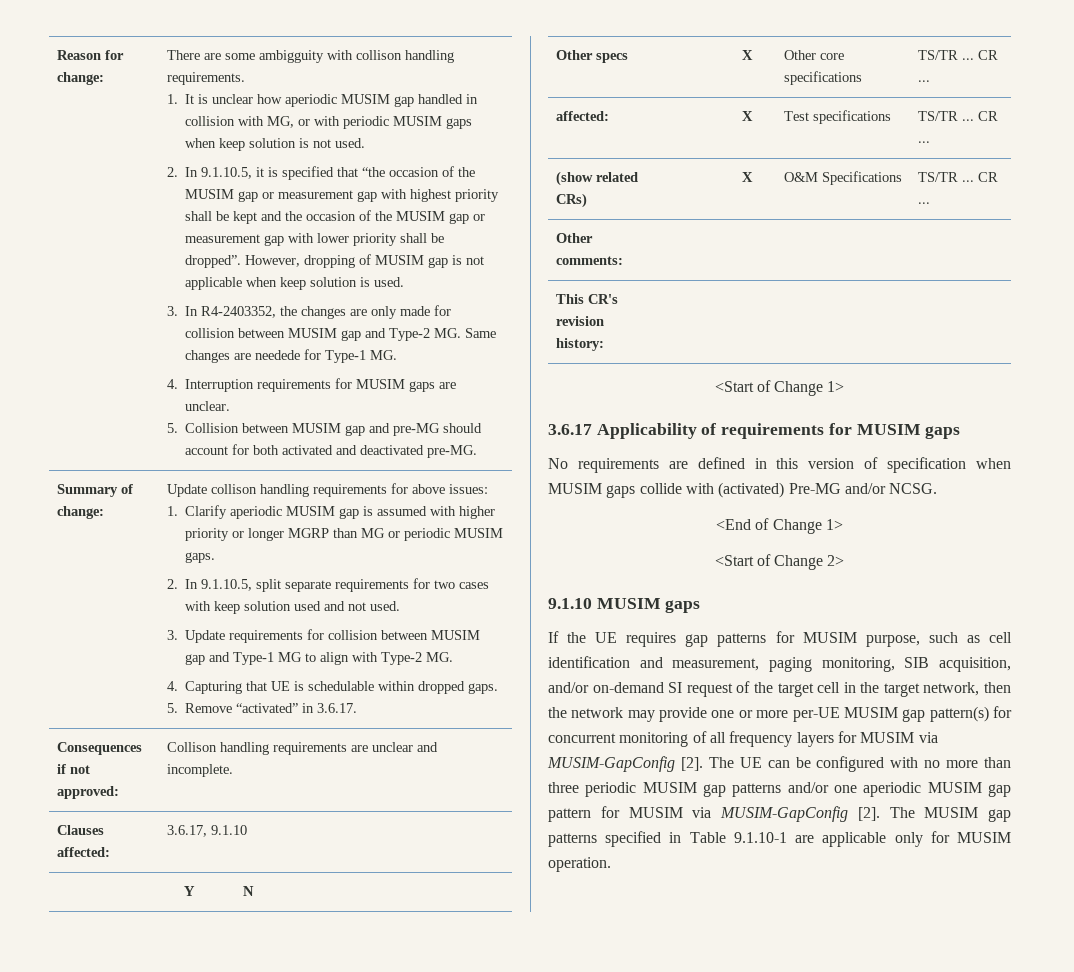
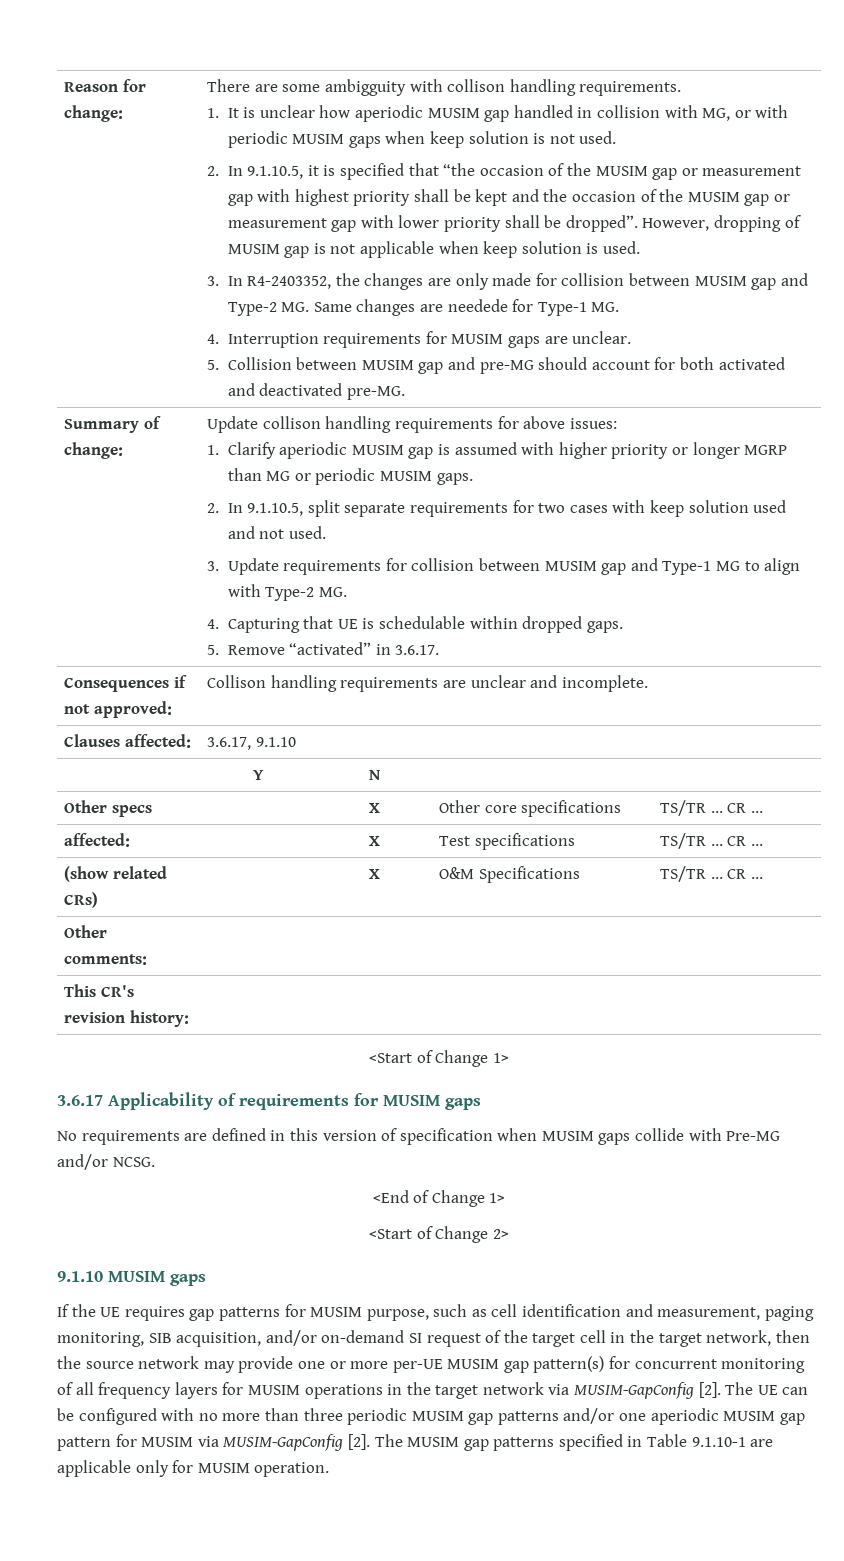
- No requirements are defined in this version of specification when MUSIM gaps collide with (activated) Pre-MG and/or NCSG.
+ No requirements are defined in this version of specification when MUSIM gaps collide with Pre-MG and/or NCSG.
- If the UE requires gap patterns for MUSIM purpose, such as cell identification and measurement, paging monitoring, SIB acquisition, and/or on-demand SI request of the target cell in the target network, then the network may provide one or more per-UE MUSIM gap pattern(s) for concurrent monitoring of all frequency layers for MUSIM via MUSIM-GapConfig [2].
+ If the UE requires gap patterns for MUSIM purpose, such as cell identification and measurement, paging monitoring, SIB acquisition, and/or on-demand SI request of the target cell in the target network, then the source network may provide one or more per-UE MUSIM gap pattern(s) for concurrent monitoring of all frequency layers for MUSIM operations in the target network via MUSIM-GapConfig [2].

